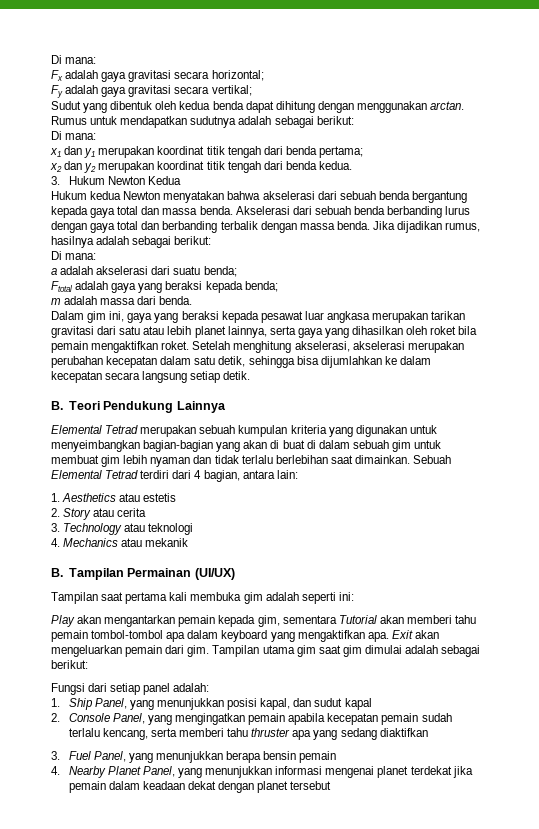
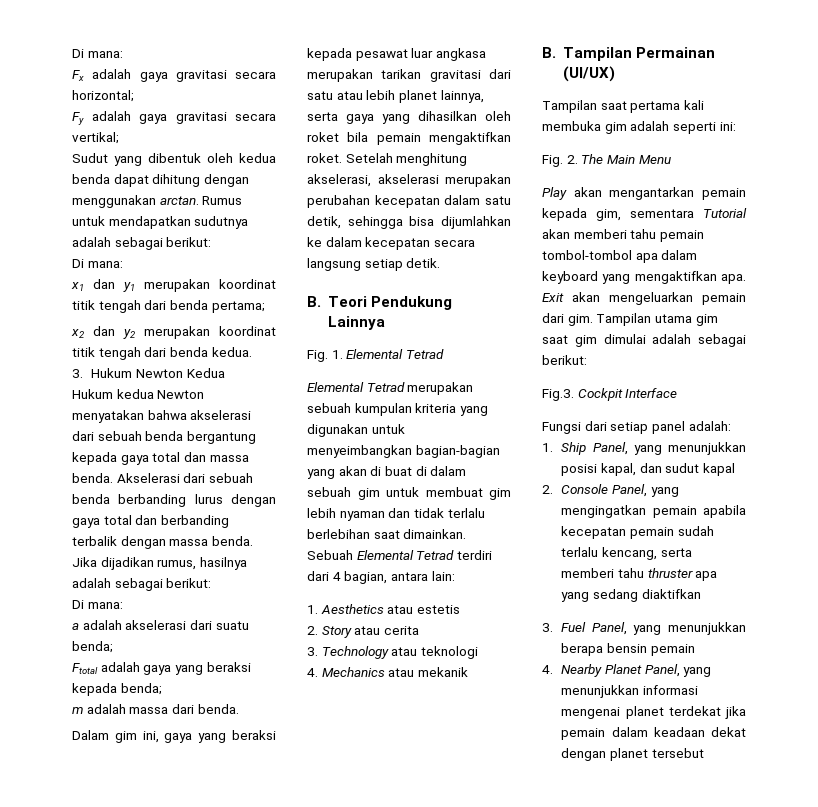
+ Fig. 1. Elemental Tetrad
+ Fig. 2. The Main Menu
+ Fig.3. Cockpit Interface

